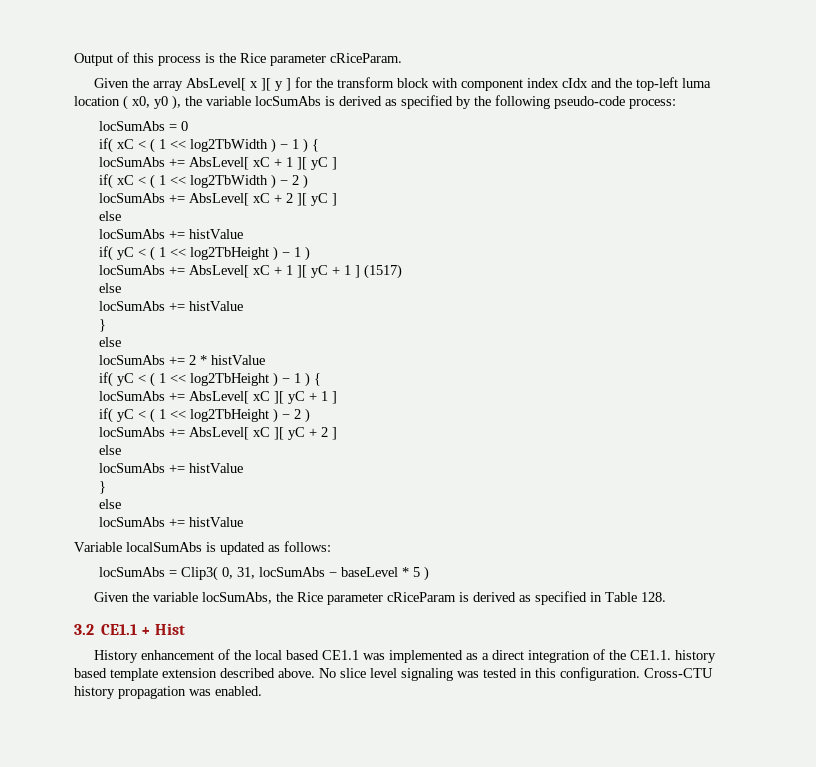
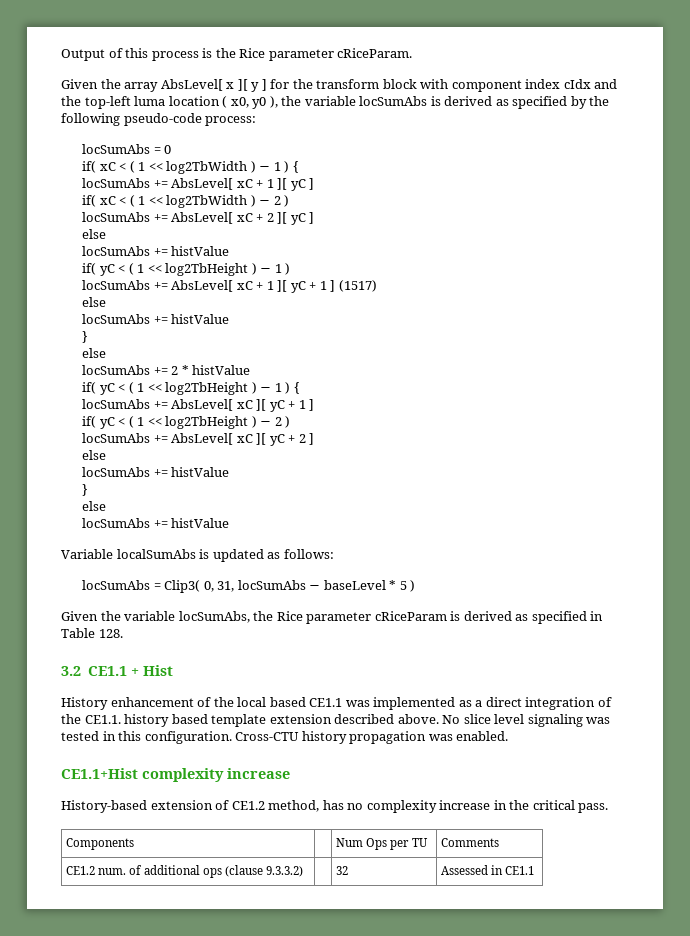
+ CE1.1+Hist complexity increase
+ History-based extension of CE1.2 method, has no complexity increase in the critical pass.
+ Components | | Num Ops per TU | Comments
+ CE1.2 num. of additional ops (clause 9.3.3.2) | | 32 | Assessed in CE1.1

